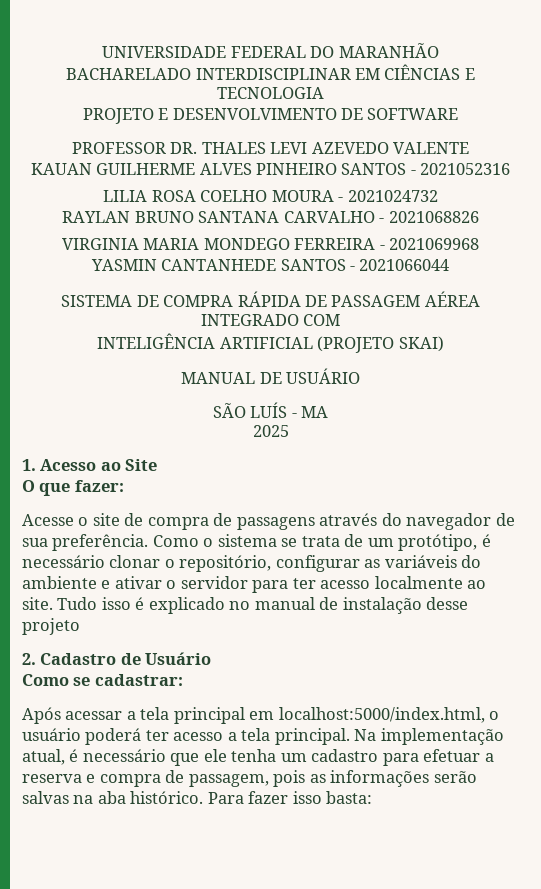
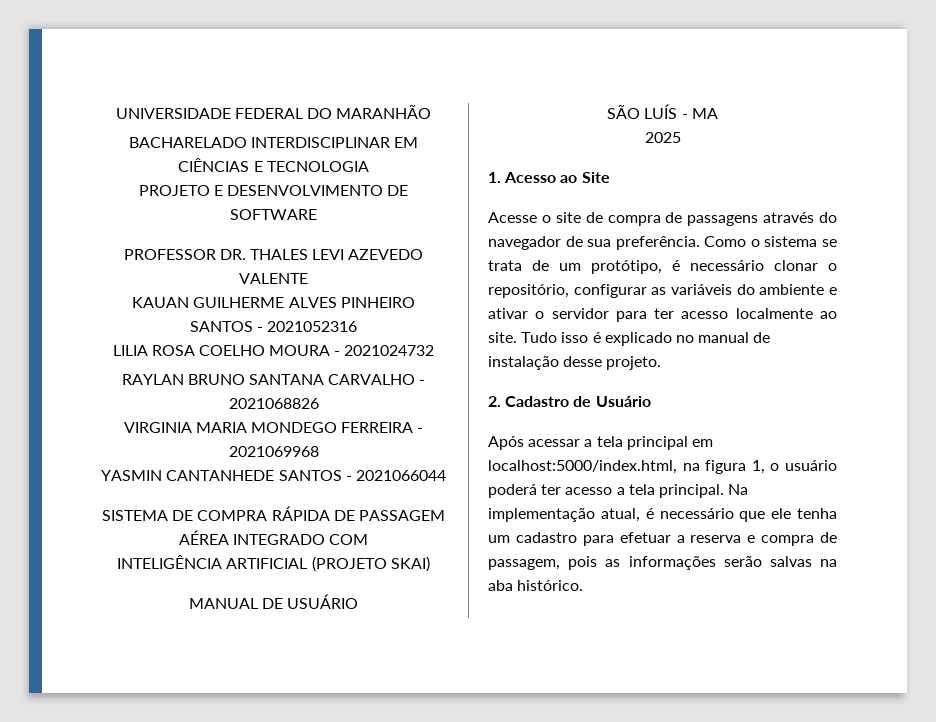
- O que fazer:
- Tudo isso é explicado no manual de instalação desse projeto
+ Tudo isso é explicado no manual de instalação desse projeto.
- Como se cadastrar:
- Após acessar a tela principal em localhost:5000/index.html, o usuário poderá ter acesso a tela principal.
+ Após acessar a tela principal em localhost:5000/index.html, na figura 1, o usuário poderá ter acesso a tela principal.
- Para fazer isso basta:

